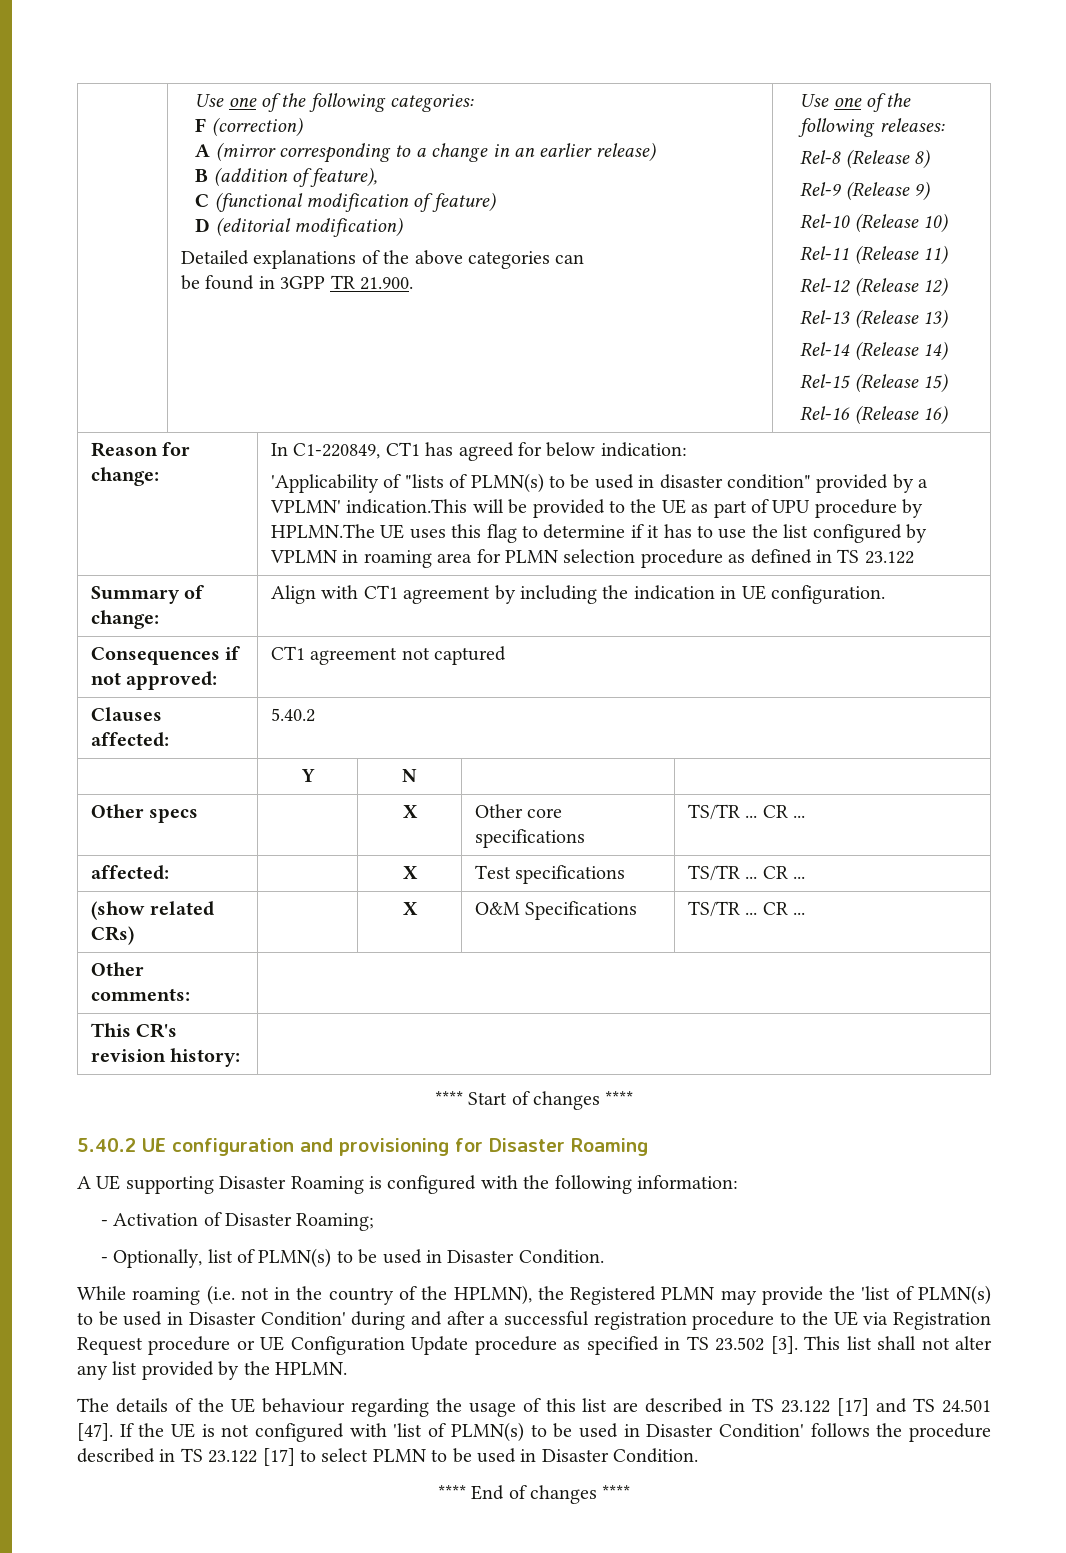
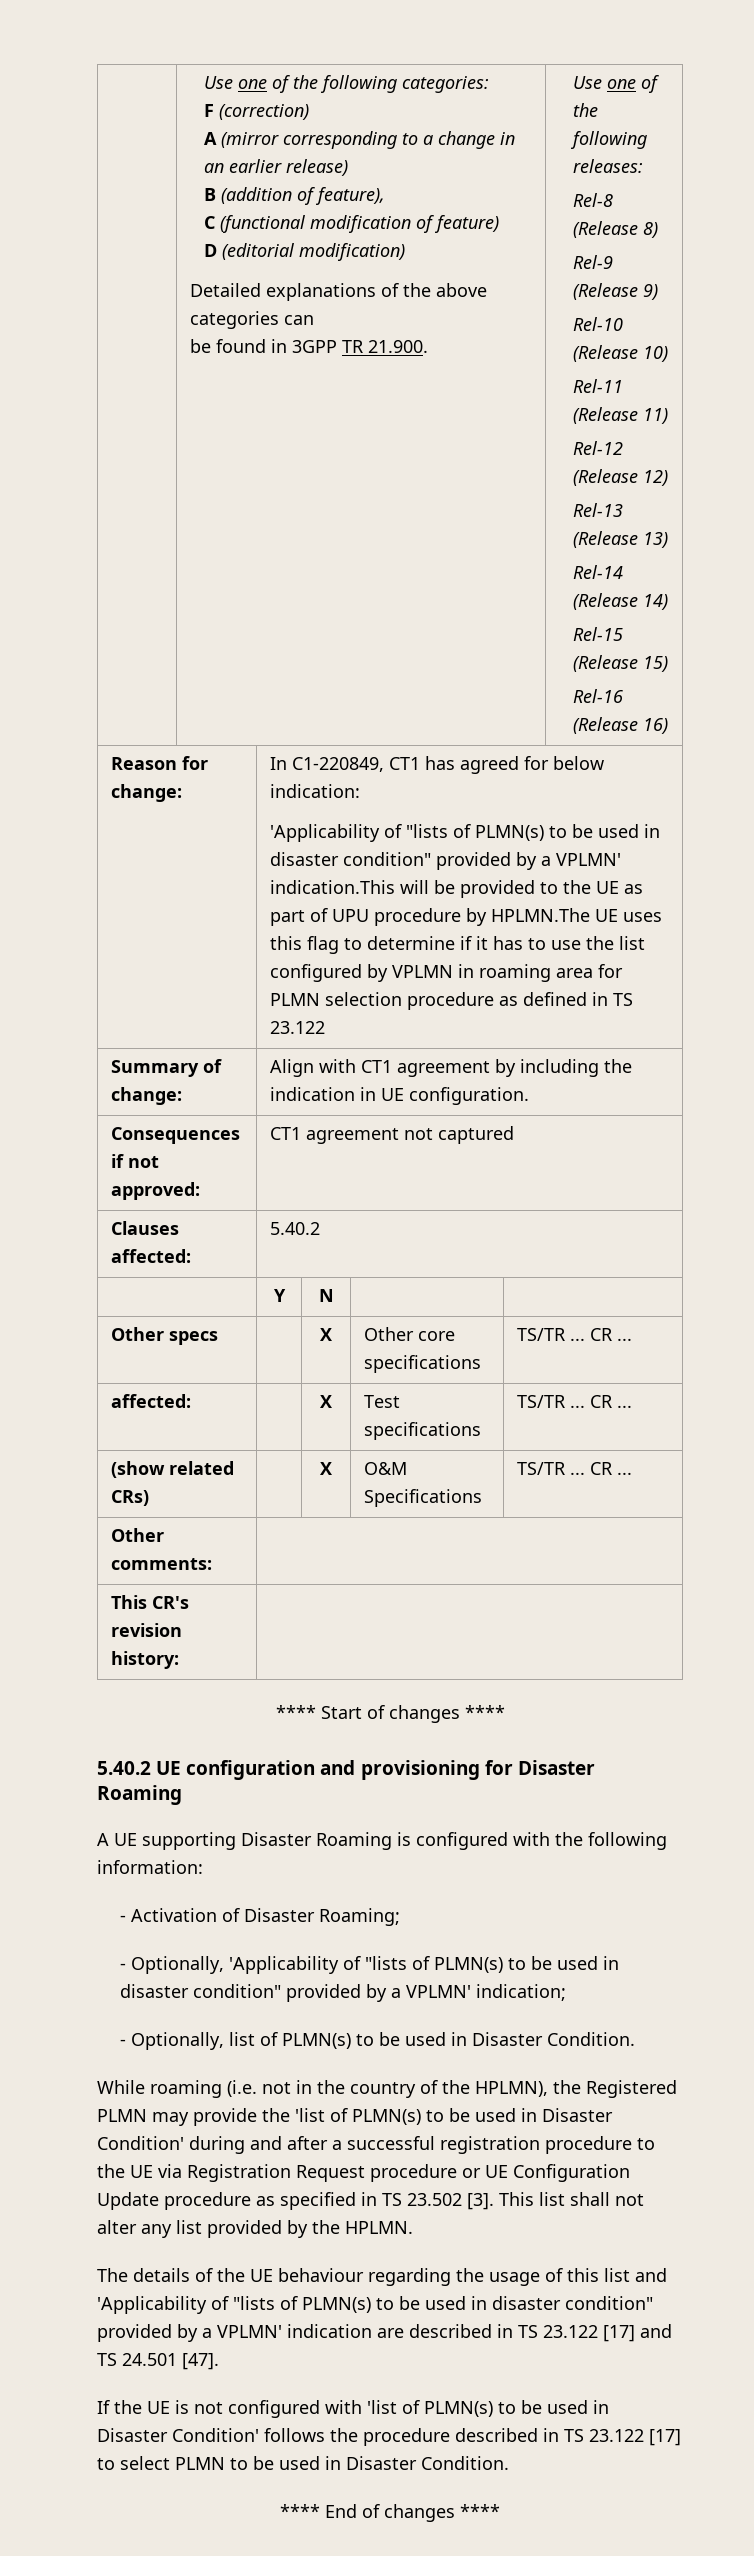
+ - Optionally, 'Applicability of "lists of PLMN(s) to be used in disaster condition" provided by a VPLMN' indication;
- The details of the UE behaviour regarding the usage of this list are described in TS 23.122 [17] and TS 24.501 [47]. If the UE is not configured with 'list of PLMN(s) to be used in Disaster Condition' follows the procedure described in TS 23.122 [17] to select PLMN to be used in Disaster Condition.
+ The details of the UE behaviour regarding the usage of this list and 'Applicability of "lists of PLMN(s) to be used in disaster condition" provided by a VPLMN' indication are described in TS 23.122 [17] and TS 24.501 [47].
+ If the UE is not configured with 'list of PLMN(s) to be used in Disaster Condition' follows the procedure described in TS 23.122 [17] to select PLMN to be used in Disaster Condition.

